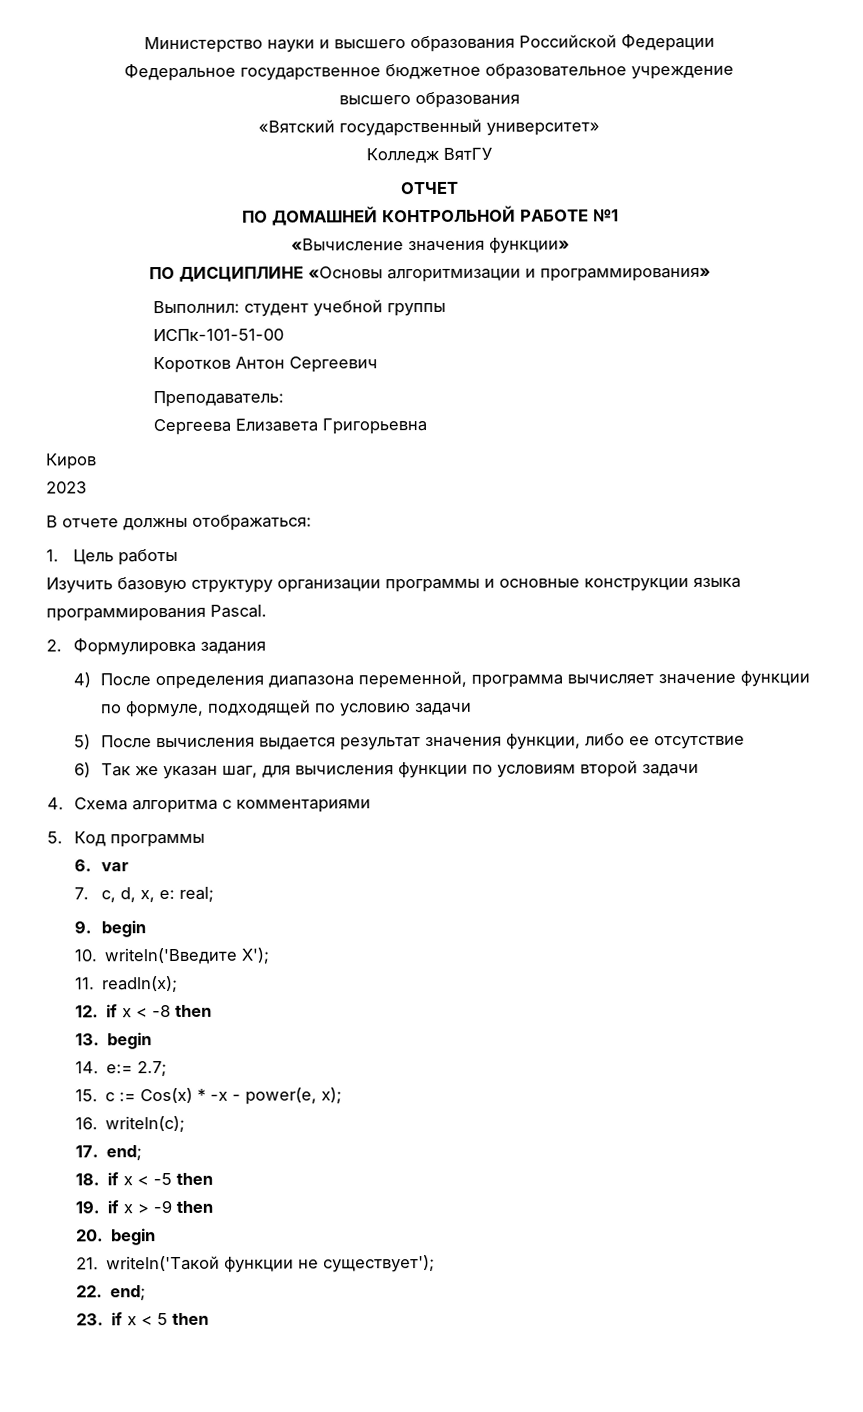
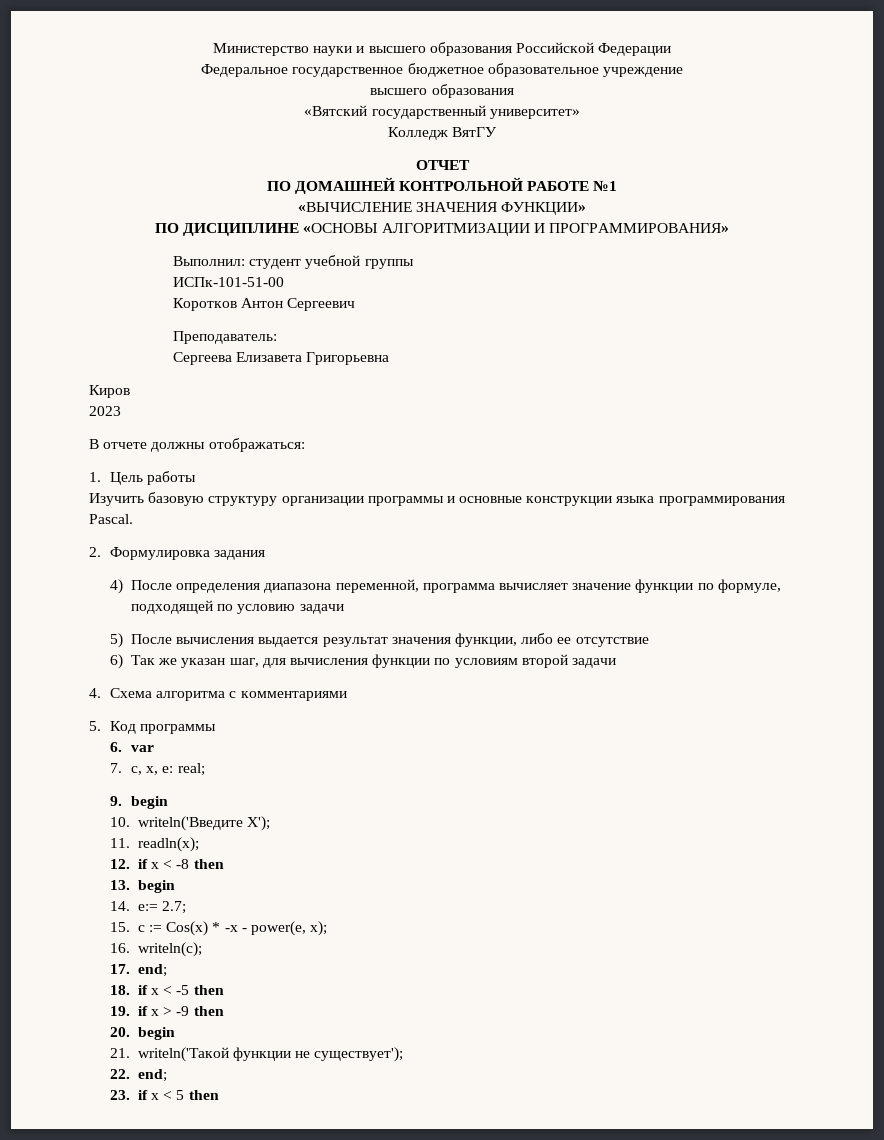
- «Вычисление значения функции»
+ «ВЫЧИСЛЕНИЕ ЗНАЧЕНИЯ ФУНКЦИИ»
- ПО ДИСЦИПЛИНЕ «Основы алгоритмизации и программирования»
+ ПО ДИСЦИПЛИНЕ «ОСНОВЫ АЛГОРИТМИЗАЦИИ И ПРОГРАММИРОВАНИЯ»
- 7. c, d, x, e: real;
+ 7. c, x, e: real;

